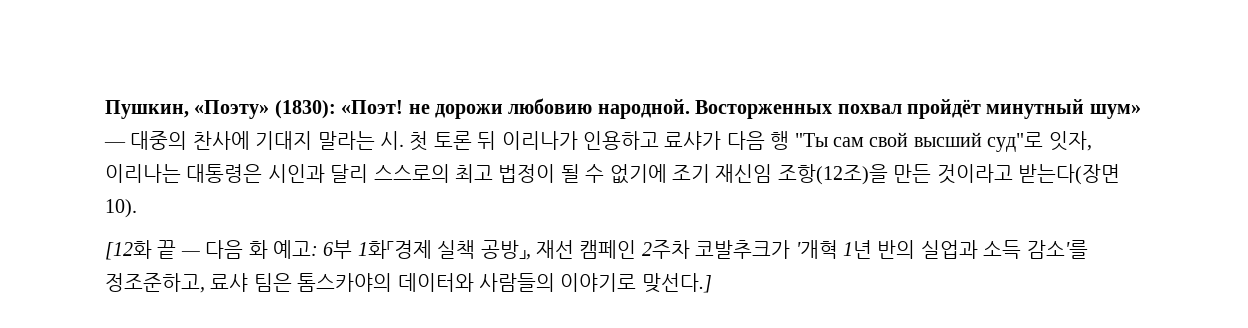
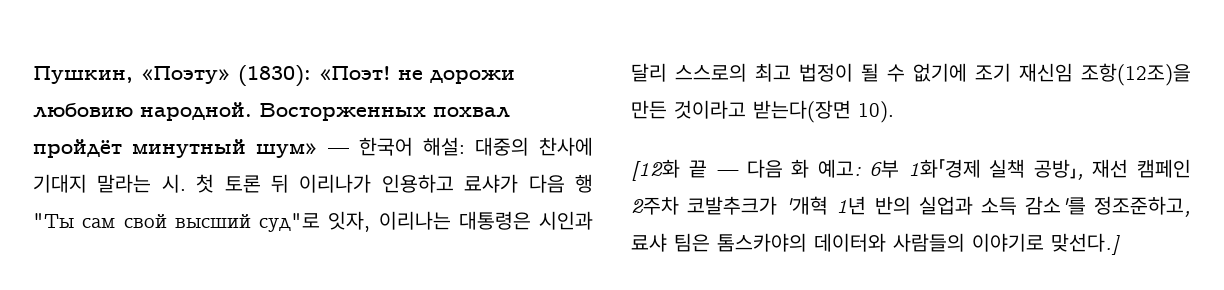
- Восторженных похвал пройдёт минутный шум» — 대중의 찬사에 기대지 말라는 시.
+ Восторженных похвал пройдёт минутный шум» — 한국어 해설: 대중의 찬사에 기대지 말라는 시.

